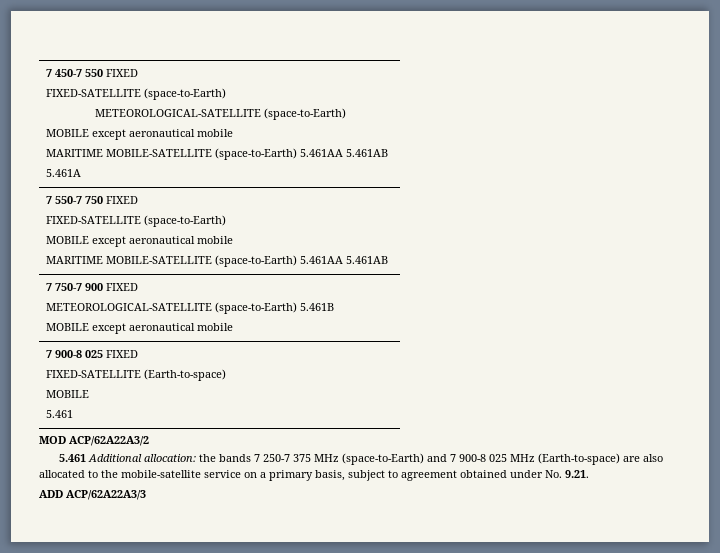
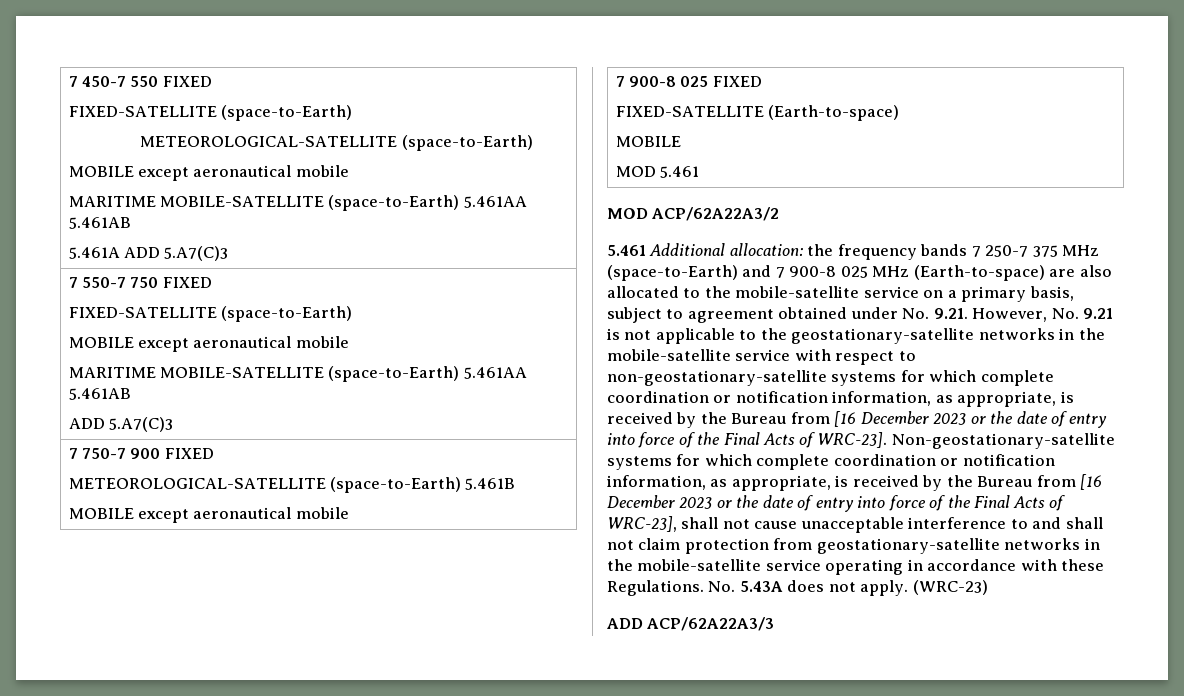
  7 450-7 550 FIXED
  FIXED-SATELLITE (space-to-Earth)
  METEOROLOGICAL-SATELLITE (space-to-Earth)
  MOBILE except aeronautical mobile
  MARITIME MOBILE-SATELLITE (space-to-Earth) 5.461AA 5.461AB
- 5.461A
+ 5.461A ADD 5.A7(C)3
  7 550-7 750 FIXED
  FIXED-SATELLITE (space-to-Earth)
  MOBILE except aeronautical mobile
  MARITIME MOBILE-SATELLITE (space-to-Earth) 5.461AA 5.461AB
+ ADD 5.A7(C)3
  7 900-8 025 FIXED
  FIXED-SATELLITE (Earth-to-space)
  MOBILE
- 5.461
+ MOD 5.461
- 5.461 Additional allocation: the bands 7 250-7 375 MHz (space-to-Earth) and 7 900-8 025 MHz (Earth-to-space) are also allocated to the mobile-satellite service on a primary basis, subject to agreement obtained under No. 9.21.
+ 5.461 Additional allocation: the frequency bands 7 250-7 375 MHz (space-to-Earth) and 7 900-8 025 MHz (Earth-to-space) are also allocated to the mobile-satellite service on a primary basis, subject to agreement obtained under No. 9.21. However, No. 9.21 is not applicable to the geostationary-satellite networks in the mobile-satellite service with respect to non-geostationary-satellite systems for which complete coordination or notification information, as appropriate, is received by the Bureau from [16 December 2023 or the date of entry into force of the Final Acts of WRC-23]. Non-geostationary-satellite systems for which complete coordination or notification information, as appropriate, is received by the Bureau from [16 December 2023 or the date of entry into force of the Final Acts of WRC-23], shall not cause unacceptable interference to and shall not claim protection from geostationary-satellite networks in the mobile-satellite service operating in accordance with these Regulations. No. 5.43A does not apply. (WRC-23)

